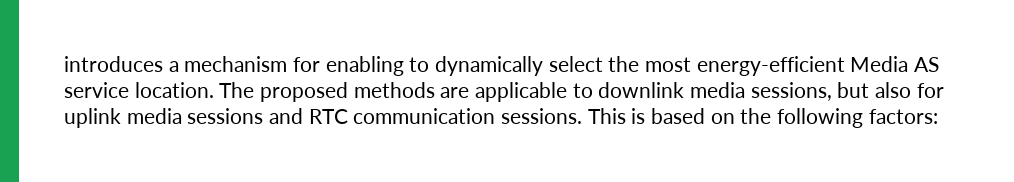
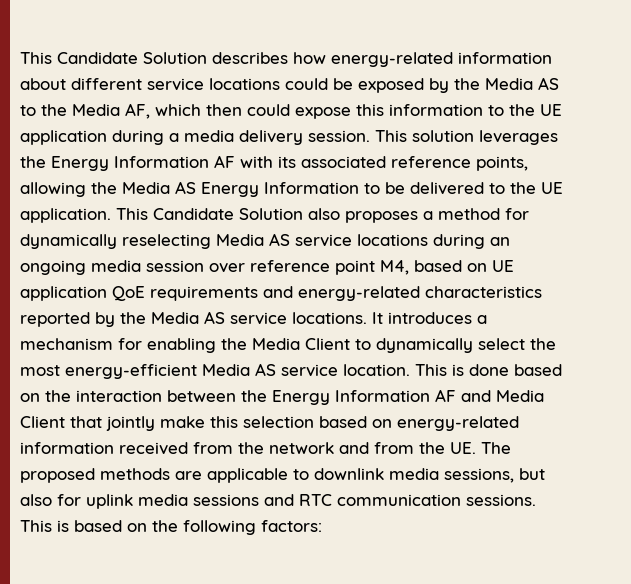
- introduces a mechanism for enabling to dynamically select the most energy-efficient Media AS service location.
+ This Candidate Solution describes how energy-related information about different service locations could be exposed by the Media AS to the Media AF, which then could expose this information to the UE application during a media delivery session. This solution leverages the Energy Information AF with its associated reference points, allowing the Media AS Energy Information to be delivered to the UE application. This Candidate Solution also proposes a method for dynamically reselecting Media AS service locations during an ongoing media session over reference point M4, based on UE application QoE requirements and energy-related characteristics reported by the Media AS service locations. It introduces a mechanism for enabling the Media Client to dynamically select the most energy-efficient Media AS service location.
- The proposed methods are applicable to downlink media sessions, but also for uplink media sessions and RTC communication sessions.
+ This is done based on the interaction between the Energy Information AF and Media Client that jointly make this selection based on energy-related information received from the network and from the UE. The proposed methods are applicable to downlink media sessions, but also for uplink media sessions and RTC communication sessions.

